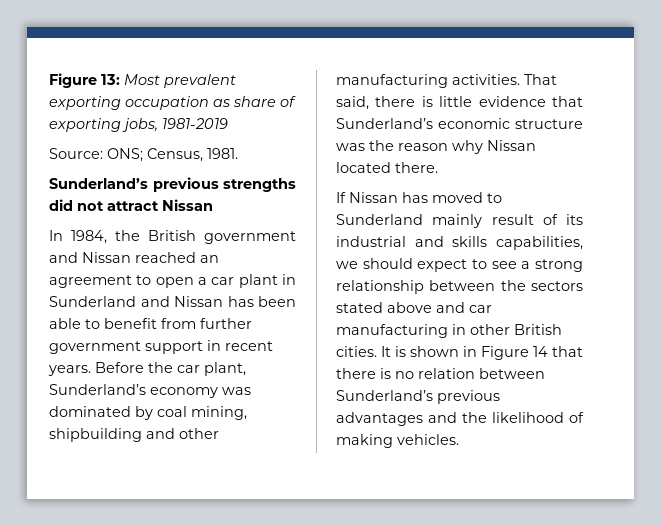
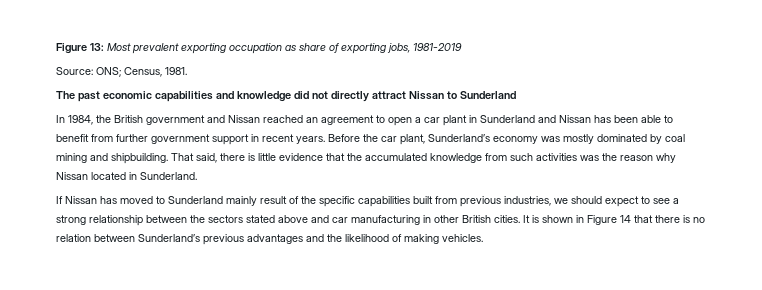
- Sunderland’s previous strengths did not attract Nissan
+ The past economic capabilities and knowledge did not directly attract Nissan to Sunderland
- Before the car plant, Sunderland’s economy was dominated by coal mining, shipbuilding and other manufacturing activities.
+ Before the car plant, Sunderland’s economy was mostly dominated by coal mining and shipbuilding.
- That said, there is little evidence that Sunderland’s economic structure was the reason why Nissan located there.
+ That said, there is little evidence that the accumulated knowledge from such activities was the reason why Nissan located in Sunderland.
- If Nissan has moved to Sunderland mainly result of its industrial and skills capabilities, we should expect to see a strong relationship between the sectors stated above and car manufacturing in other British cities.
+ If Nissan has moved to Sunderland mainly result of the specific capabilities built from previous industries, we should expect to see a strong relationship between the sectors stated above and car manufacturing in other British cities.

